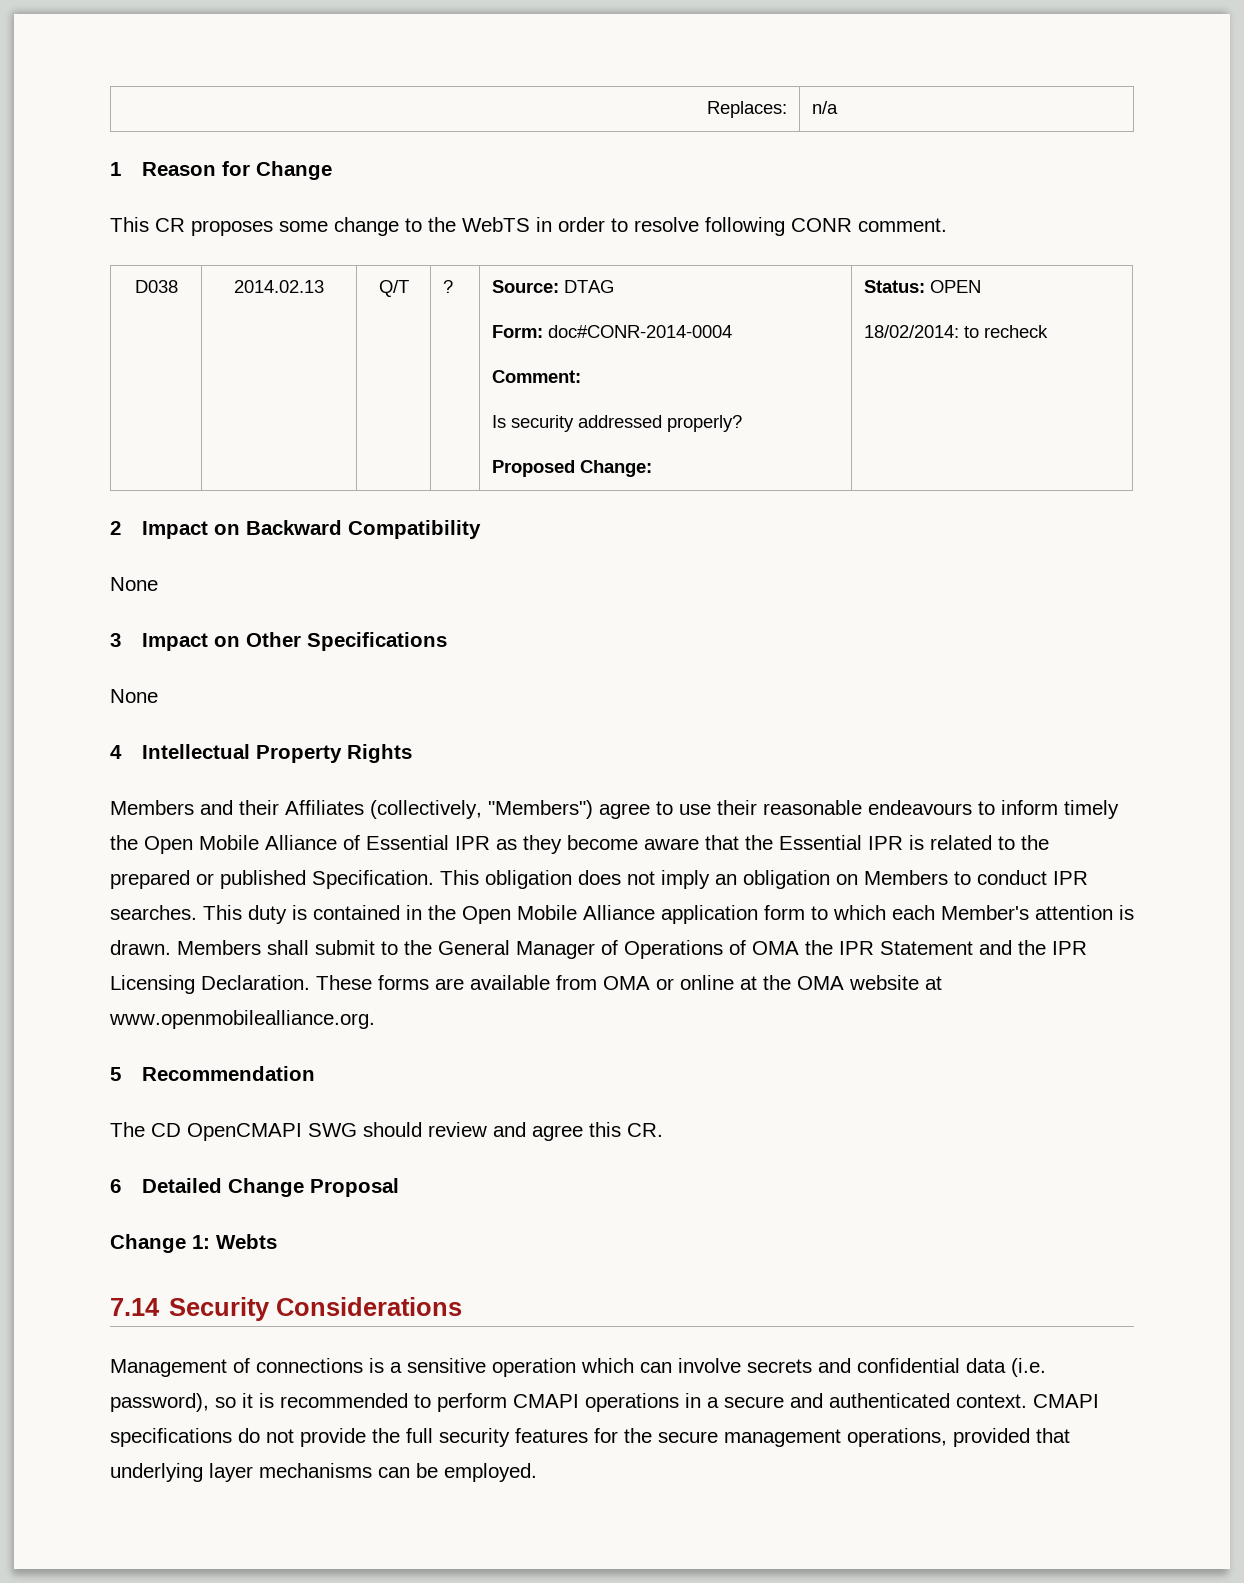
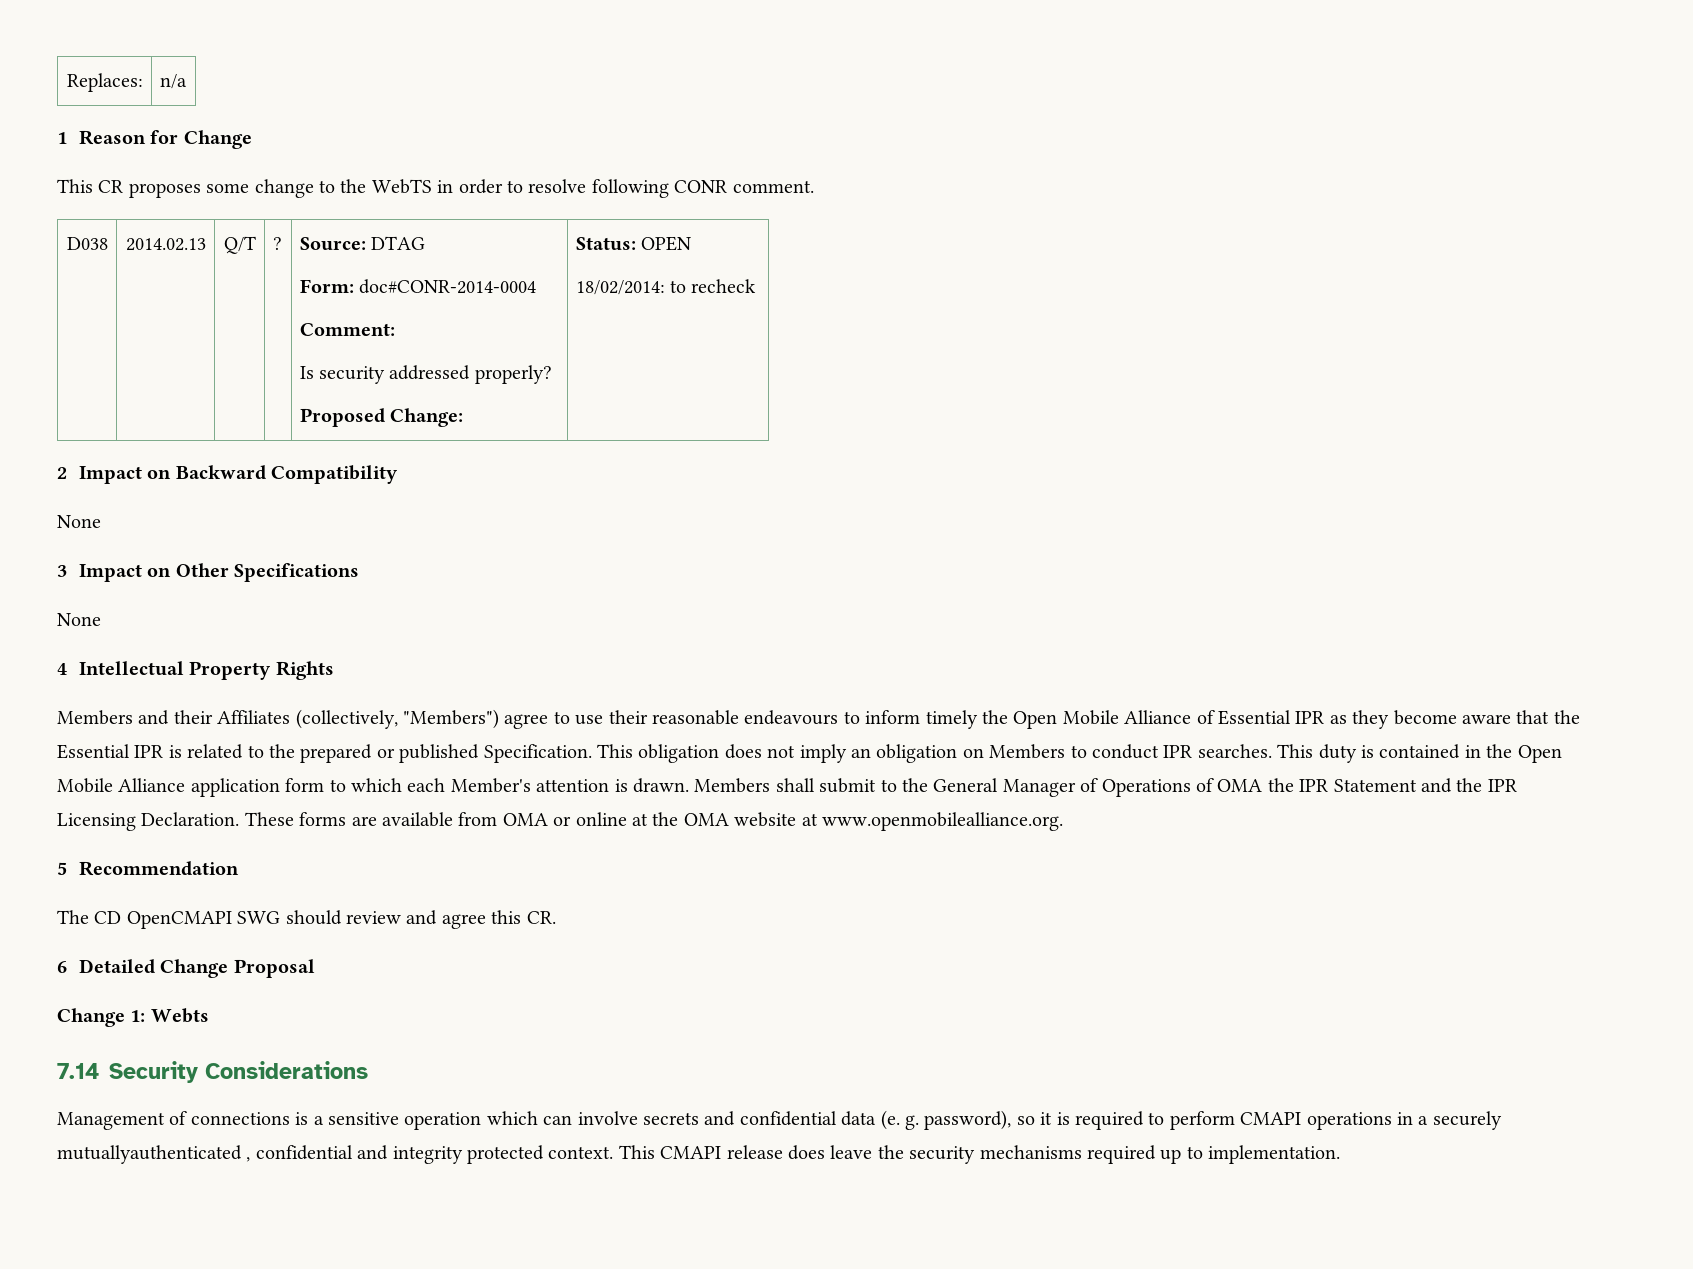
- Management of connections is a sensitive operation which can involve secrets and confidential data (i.e. password), so it is recommended to perform CMAPI operations in a secure and authenticated context. CMAPI specifications do not provide the full security features for the secure management operations, provided that underlying layer mechanisms can be employed.
+ Management of connections is a sensitive operation which can involve secrets and confidential data (e. g. password), so it is required to perform CMAPI operations in a securely mutuallyauthenticated , confidential and integrity protected context. This CMAPI release does leave the security mechanisms required up to implementation.

